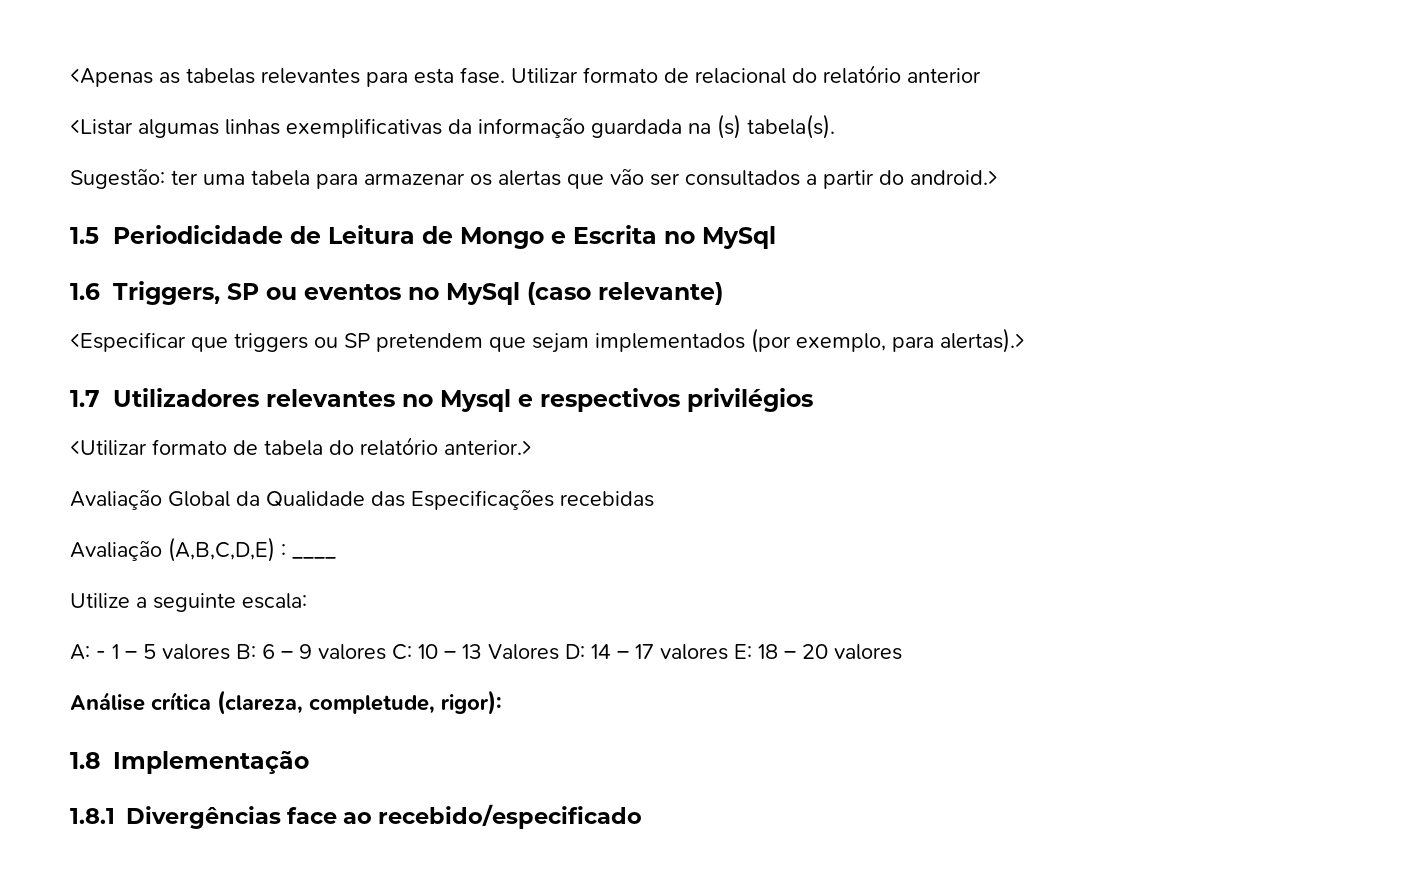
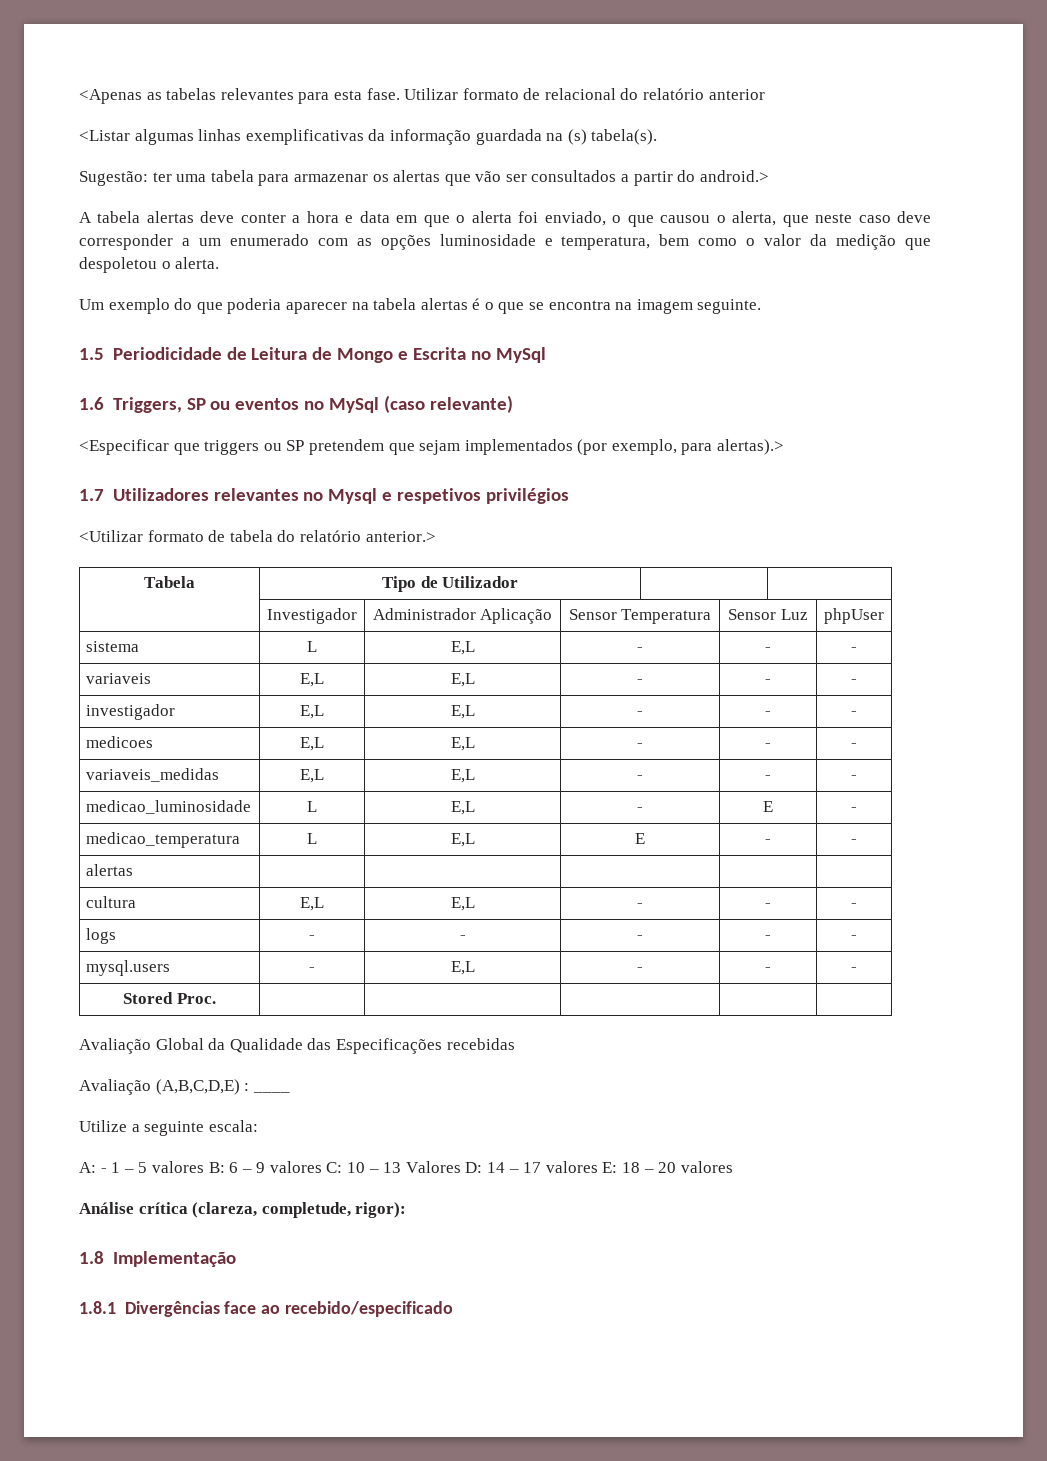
+ A tabela alertas deve conter a hora e data em que o alerta foi enviado, o que causou o alerta, que neste caso deve corresponder a um enumerado com as opções luminosidade e temperatura, bem como o valor da medição que despoletou o alerta.
+ Um exemplo do que poderia aparecer na tabela alertas é o que se encontra na imagem seguinte.
- 1.7 Utilizadores relevantes no Mysql e respectivos privilégios
+ 1.7 Utilizadores relevantes no Mysql e respetivos privilégios
+ Tabela | Tipo de Utilizador | |
+ | Investigador | Administrador Aplicação | Sensor Temperatura | Sensor Luz | phpUser
+ sistema | L | E,L | - | - | -
+ variaveis | E,L | E,L | - | - | -
+ investigador | E,L | E,L | - | - | -
+ medicoes | E,L | E,L | - | - | -
+ variaveis_medidas | E,L | E,L | - | - | -
+ medicao_luminosidade | L | E,L | - | E | -
+ medicao_temperatura | L | E,L | E | - | -
+ alertas | | | | |
+ cultura | E,L | E,L | - | - | -
+ logs | - | - | - | - | -
+ mysql.users | - | E,L | - | - | -
+ Stored Proc. | | | | |

